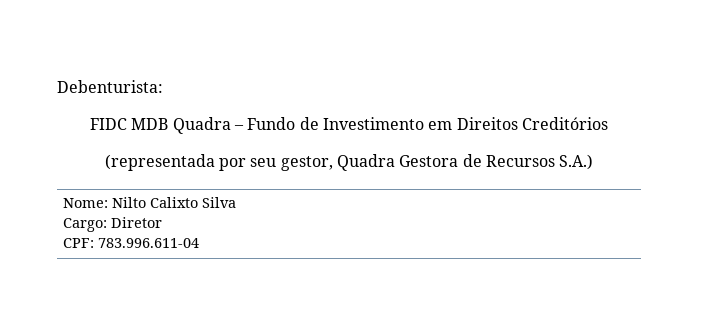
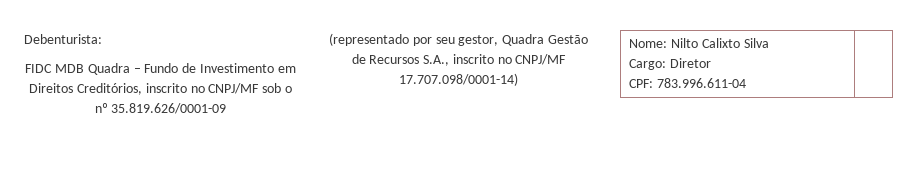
- FIDC MDB Quadra – Fundo de Investimento em Direitos Creditórios
- (representada por seu gestor, Quadra Gestora de Recursos S.A.)
+ FIDC MDB Quadra – Fundo de Investimento em Direitos Creditórios, inscrito no CNPJ/MF sob o nº 35.819.626/0001-09
+ (representado por seu gestor, Quadra Gestão de Recursos S.A., inscrito no CNPJ/MF 17.707.098/0001-14)

